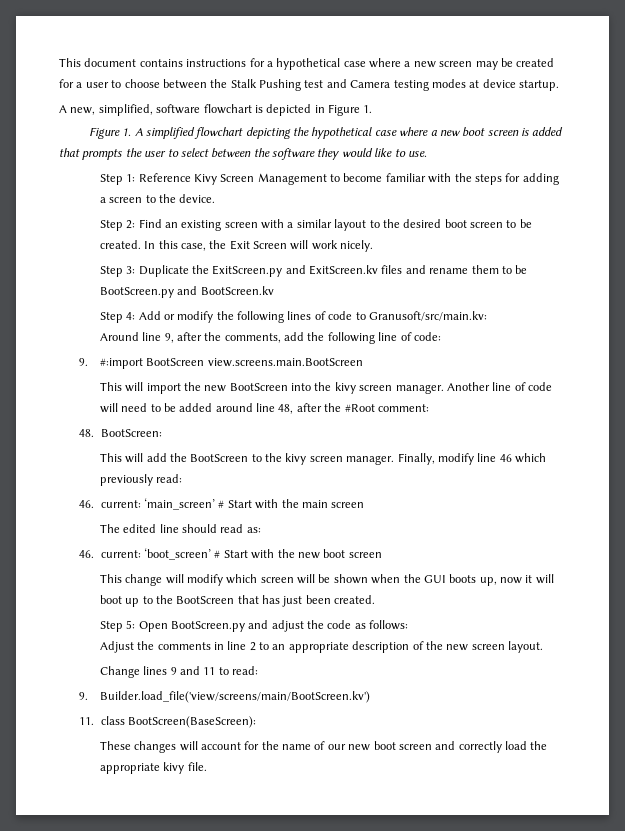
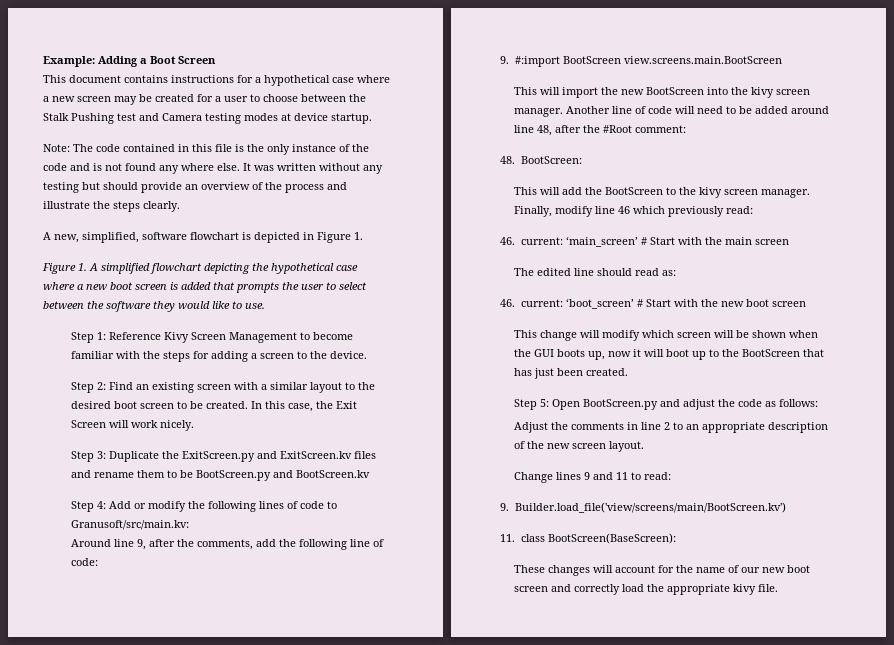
+ Example: Adding a Boot Screen
+ Note: The code contained in this file is the only instance of the code and is not found any where else. It was written without any testing but should provide an overview of the process and illustrate the steps clearly.

